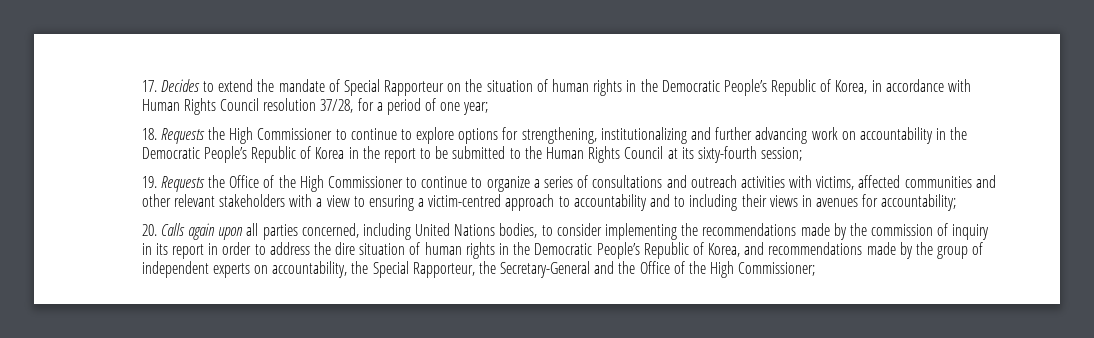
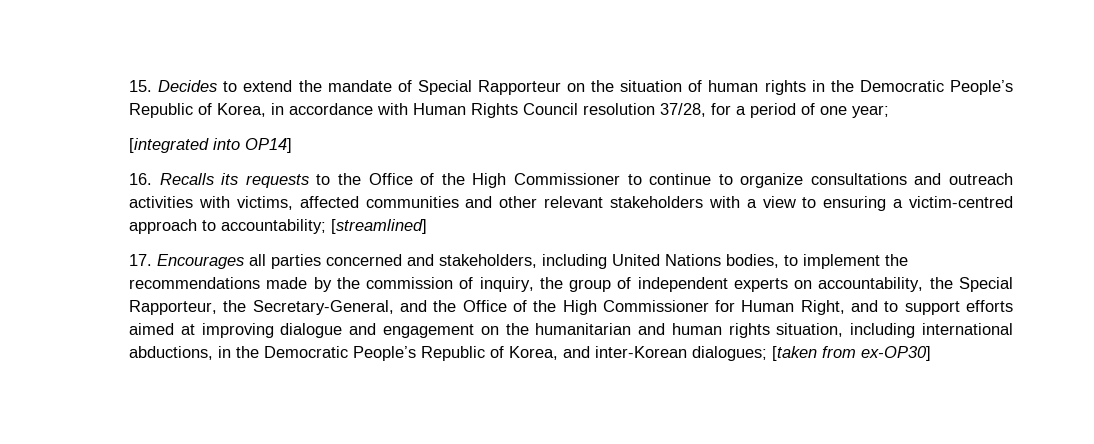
- 17. Decides to extend the mandate of Special Rapporteur on the situation of human rights in the Democratic People’s Republic of Korea, in accordance with Human Rights Council resolution 37/28, for a period of one year;
+ 15. Decides to extend the mandate of Special Rapporteur on the situation of human rights in the Democratic People’s Republic of Korea, in accordance with Human Rights Council resolution 37/28, for a period of one year;
- 18. Requests the High Commissioner to continue to explore options for strengthening, institutionalizing and further advancing work on accountability in the Democratic People’s Republic of Korea in the report to be submitted to the Human Rights Council at its sixty-fourth session;
- 19. Requests the Office of the High Commissioner to continue to organize a series of consultations and outreach activities with victims, affected communities and other relevant stakeholders with a view to ensuring a victim-centred approach to accountability and to including their views in avenues for accountability;
- 20. Calls again upon all parties concerned, including United Nations bodies, to consider implementing the recommendations made by the commission of inquiry in its report in order to address the dire situation of human rights in the Democratic People’s Republic of Korea, and recommendations made by the group of independent experts on accountability, the Special Rapporteur, the Secretary-General and the Office of the High Commissioner;
+ [integrated into OP14]
+ 16. Recalls its requests to the Office of the High Commissioner to continue to organize consultations and outreach activities with victims, affected communities and other relevant stakeholders with a view to ensuring a victim-centred approach to accountability; [streamlined]
+ 17. Encourages all parties concerned and stakeholders, including United Nations bodies, to implement the recommendations made by the commission of inquiry, the group of independent experts on accountability, the Special Rapporteur, the Secretary-General, and the Office of the High Commissioner for Human Right, and to support efforts aimed at improving dialogue and engagement on the humanitarian and human rights situation, including international abductions, in the Democratic People’s Republic of Korea, and inter-Korean dialogues; [taken from ex-OP30]

